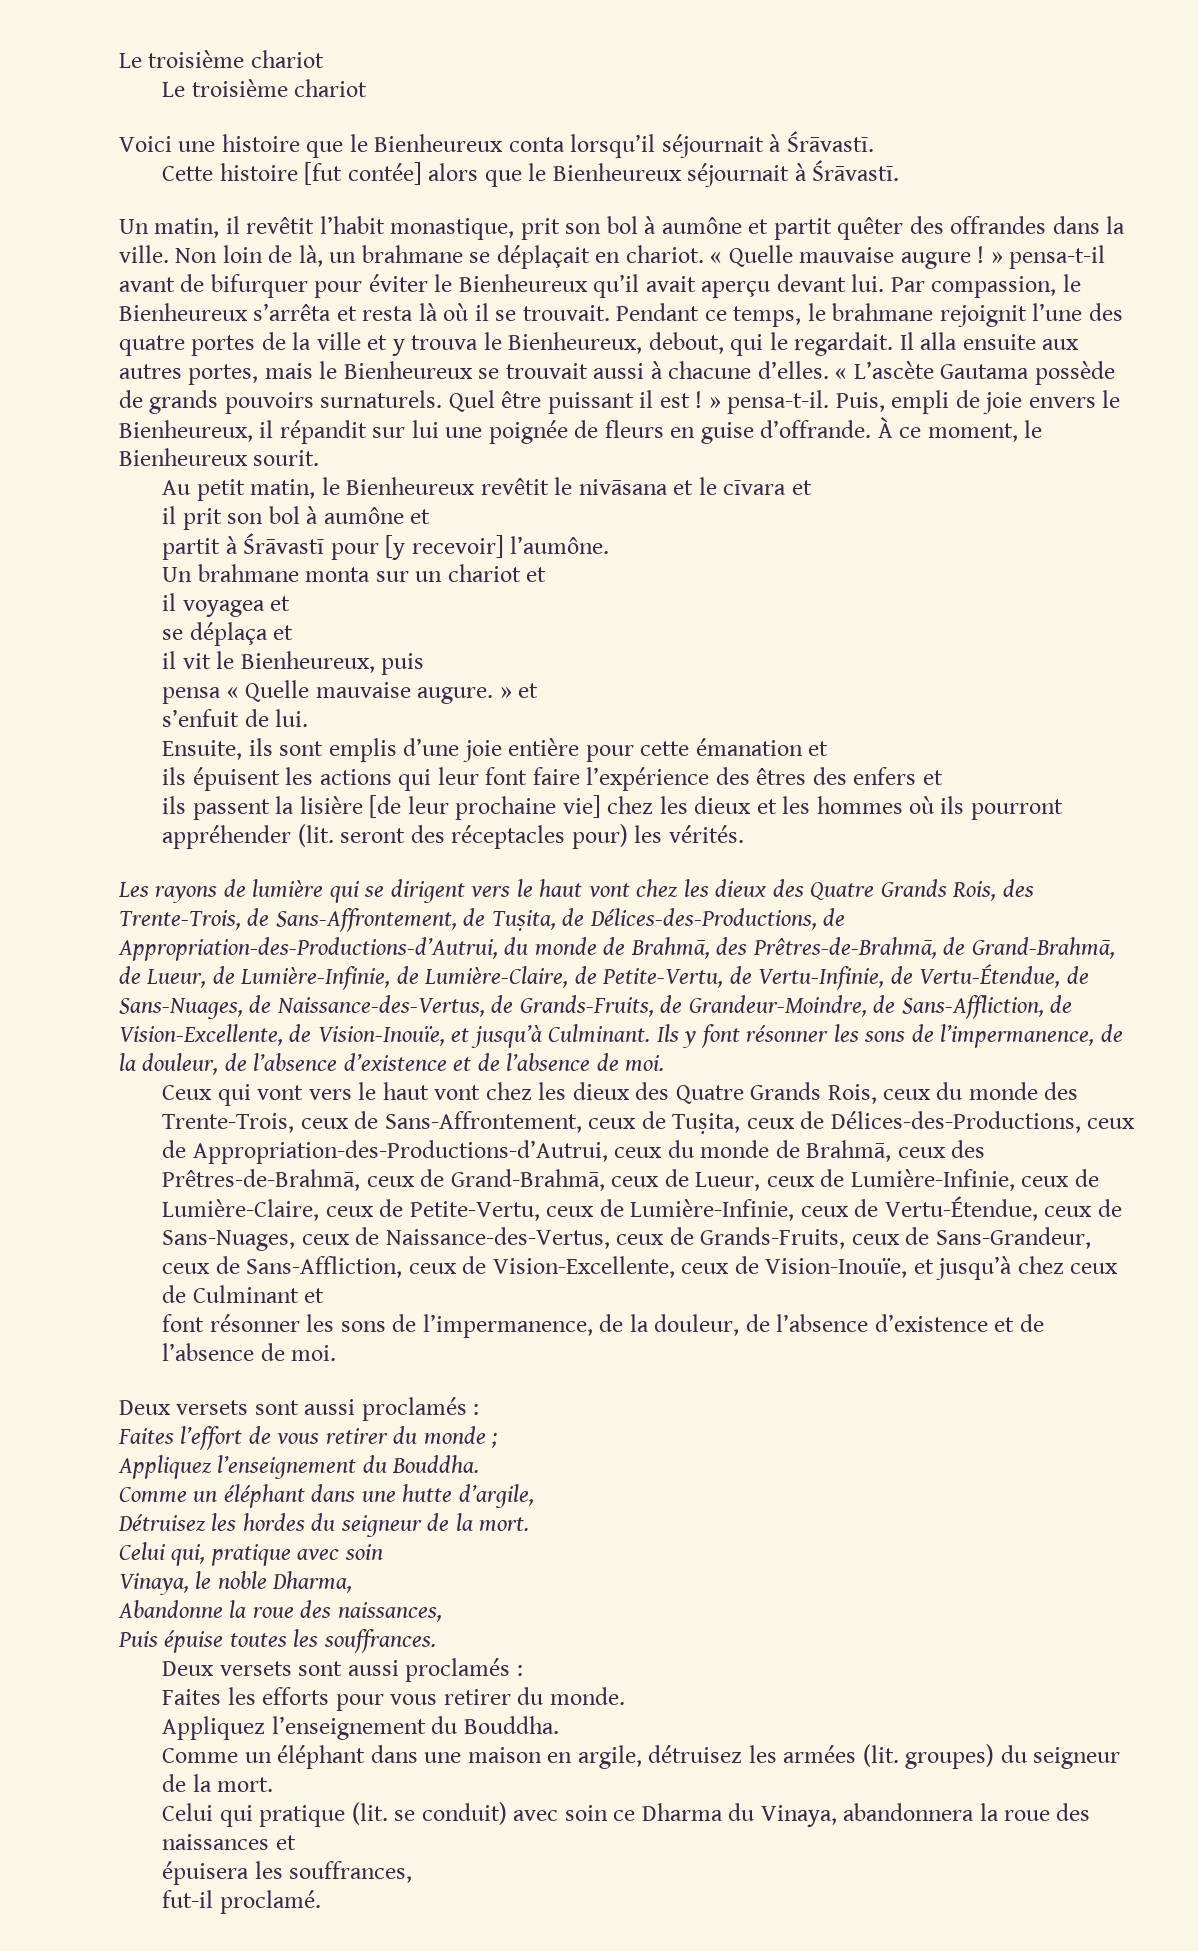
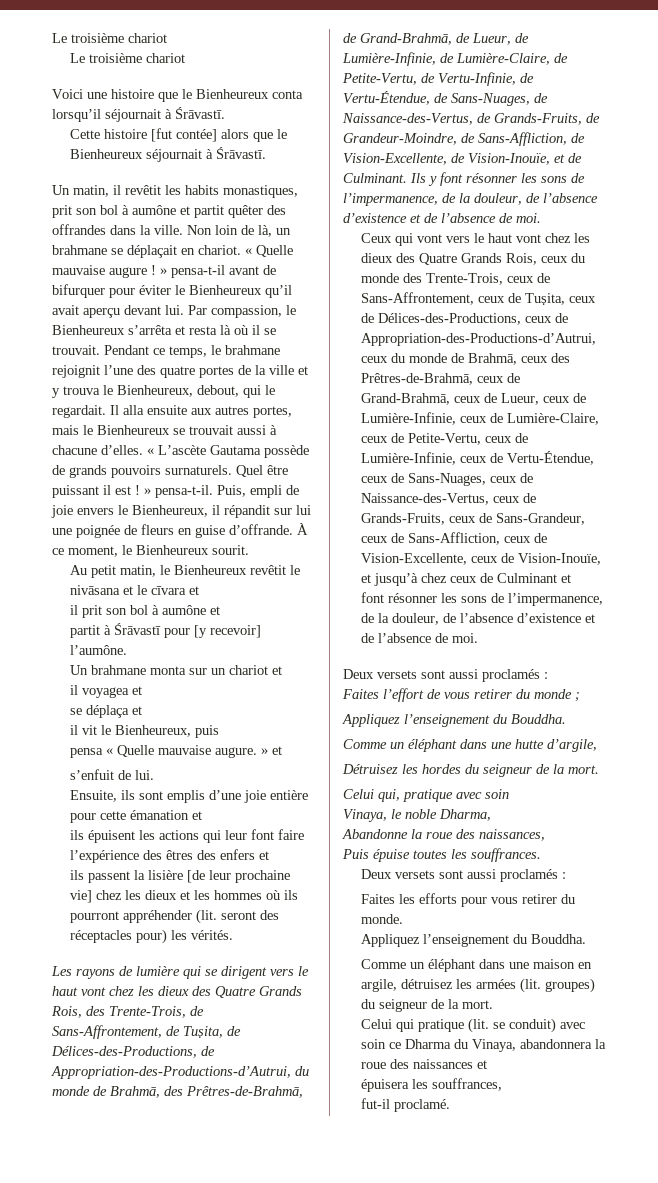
- Un matin, il revêtit l’habit monastique, prit son bol à aumône et partit quêter des offrandes dans la ville.
+ Un matin, il revêtit les habits monastiques, prit son bol à aumône et partit quêter des offrandes dans la ville.
- Les rayons de lumière qui se dirigent vers le haut vont chez les dieux des Quatre Grands Rois, des Trente-Trois, de Sans-Affrontement, de Tuṣita, de Délices-des-Productions, de Appropriation-des-Productions-d’Autrui, du monde de Brahmā, des Prêtres-de-Brahmā, de Grand-Brahmā, de Lueur, de Lumière-Infinie, de Lumière-Claire, de Petite-Vertu, de Vertu-Infinie, de Vertu-Étendue, de Sans-Nuages, de Naissance-des-Vertus, de Grands-Fruits, de Grandeur-Moindre, de Sans-Affliction, de Vision-Excellente, de Vision-Inouïe, et jusqu’à Culminant.
+ Les rayons de lumière qui se dirigent vers le haut vont chez les dieux des Quatre Grands Rois, des Trente-Trois, de Sans-Affrontement, de Tuṣita, de Délices-des-Productions, de Appropriation-des-Productions-d’Autrui, du monde de Brahmā, des Prêtres-de-Brahmā, de Grand-Brahmā, de Lueur, de Lumière-Infinie, de Lumière-Claire, de Petite-Vertu, de Vertu-Infinie, de Vertu-Étendue, de Sans-Nuages, de Naissance-des-Vertus, de Grands-Fruits, de Grandeur-Moindre, de Sans-Affliction, de Vision-Excellente, de Vision-Inouïe, et de Culminant.

